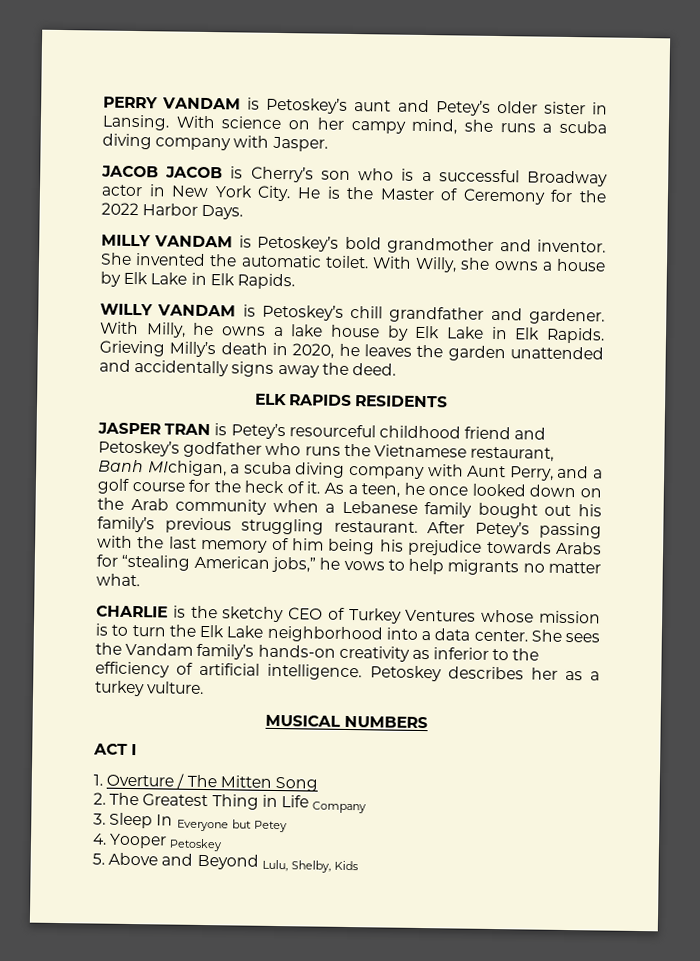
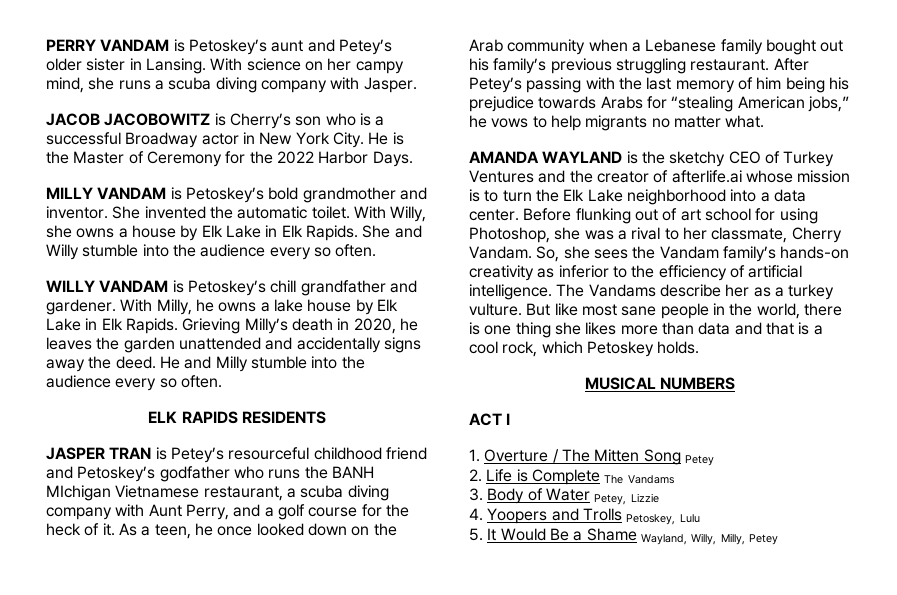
- JACOB JACOB is Cherry’s son who is a successful Broadway actor in New York City.
+ JACOB JACOBOWITZ is Cherry’s son who is a successful Broadway actor in New York City.
+ She and Willy stumble into the audience every so often.
+ He and Milly stumble into the audience every so often.
- JASPER TRAN is Petey’s resourceful childhood friend and Petoskey’s godfather who runs the Vietnamese restaurant, Banh MIchigan, a scuba diving company with Aunt Perry, and a golf course for the heck of it.
+ JASPER TRAN is Petey’s resourceful childhood friend and Petoskey’s godfather who runs the BANH MIchigan Vietnamese restaurant, a scuba diving company with Aunt Perry, and a golf course for the heck of it.
- CHARLIE is the sketchy CEO of Turkey Ventures whose mission is to turn the Elk Lake neighborhood into a data center.
+ AMANDA WAYLAND is the sketchy CEO of Turkey Ventures and the creator of afterlife.ai whose mission is to turn the Elk Lake neighborhood into a data center.
- She sees the Vandam family’s hands-on creativity as inferior to the efficiency of artificial intelligence.
+ Before flunking out of art school for using Photoshop, she was a rival to her classmate, Cherry Vandam. So, she sees the Vandam family’s hands-on creativity as inferior to the efficiency of artificial intelligence.
- Petoskey describes her as a turkey vulture.
+ The Vandams describe her as a turkey vulture. But like most sane people in the world, there is one thing she likes more than data and that is a cool rock, which Petoskey holds.
- 1. Overture / The Mitten Song
+ 1. Overture / The Mitten Song Petey
- 2. The Greatest Thing in Life Company
- 3. Sleep In Everyone but Petey
- 4. Yooper Petoskey
- 5. Above and Beyond Lulu, Shelby, Kids
+ 2. Life is Complete The Vandams
+ 3. Body of Water Petey, Lizzie
+ 4. Yoopers and Trolls Petoskey, Lulu
+ 5. It Would Be a Shame Wayland, Willy, Milly, Petey

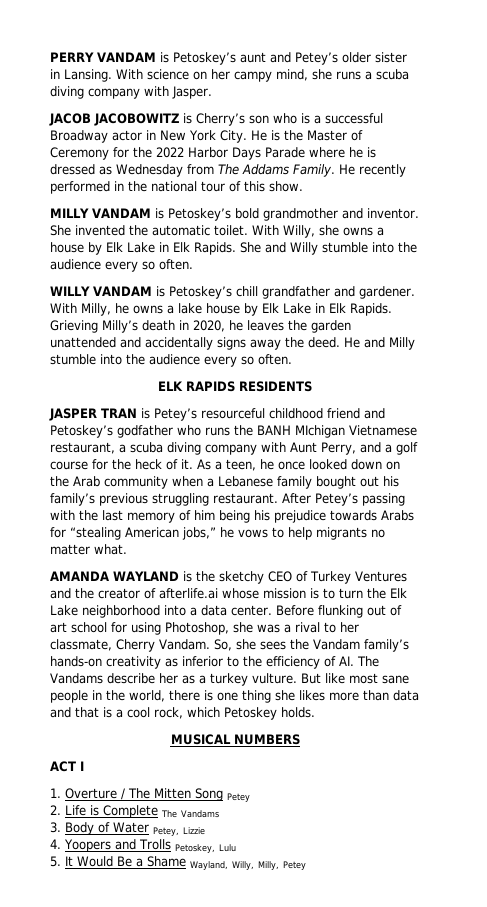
- He is the Master of Ceremony for the 2022 Harbor Days.
+ He is the Master of Ceremony for the 2022 Harbor Days Parade where he is dressed as Wednesday from The Addams Family. He recently performed in the national tour of this show.
- So, she sees the Vandam family’s hands-on creativity as inferior to the efficiency of artificial intelligence. The Vandams describe her as a turkey vulture.
+ So, she sees the Vandam family’s hands-on creativity as inferior to the efficiency of AI. The Vandams describe her as a turkey vulture.

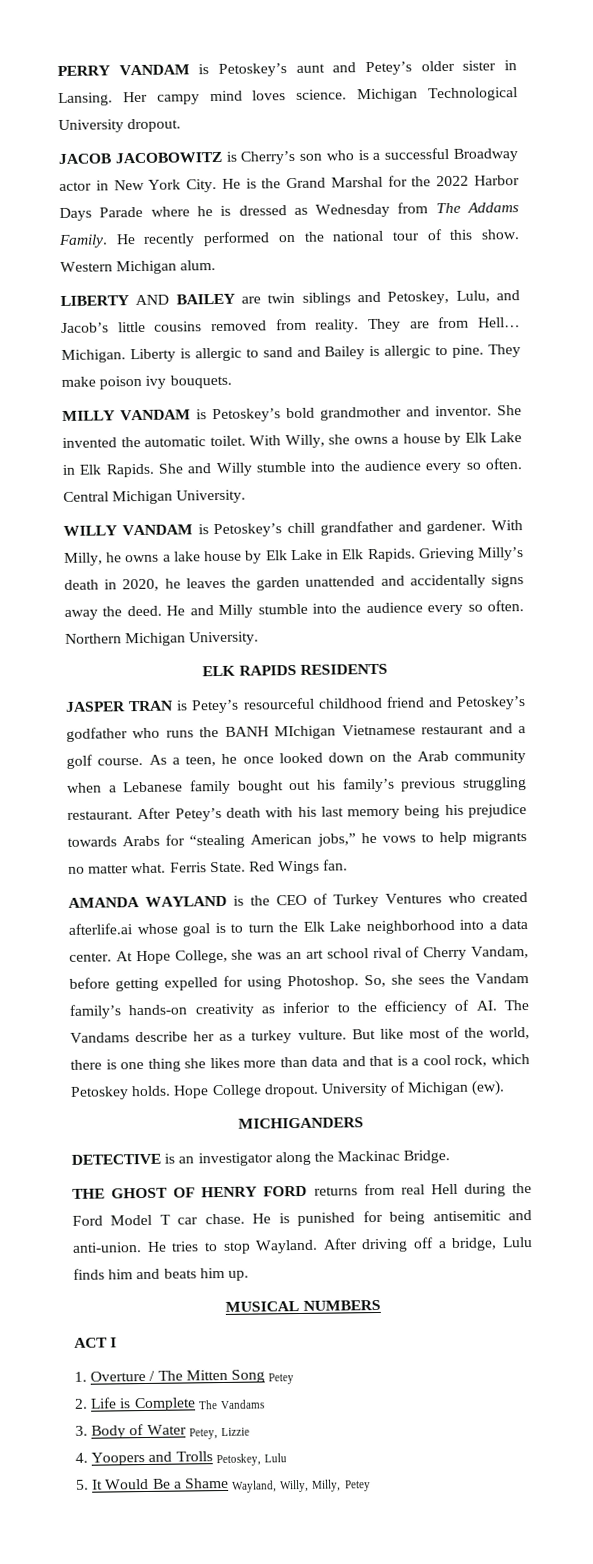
- With science on her campy mind, she runs a scuba diving company with Jasper.
+ Her campy mind loves science. Michigan Technological University dropout.
- He is the Master of Ceremony for the 2022 Harbor Days Parade where he is dressed as Wednesday from The Addams Family.
+ He is the Grand Marshal for the 2022 Harbor Days Parade where he is dressed as Wednesday from The Addams Family.
- He recently performed in the national tour of this show.
+ He recently performed on the national tour of this show. Western Michigan alum.
+ LIBERTY AND BAILEY are twin siblings and Petoskey, Lulu, and Jacob’s little cousins removed from reality. They are from Hell… Michigan. Liberty is allergic to sand and Bailey is allergic to pine. They make poison ivy bouquets.
+ Central Michigan University.
+ Northern Michigan University.
- JASPER TRAN is Petey’s resourceful childhood friend and Petoskey’s godfather who runs the BANH MIchigan Vietnamese restaurant, a scuba diving company with Aunt Perry, and a golf course for the heck of it.
+ JASPER TRAN is Petey’s resourceful childhood friend and Petoskey’s godfather who runs the BANH MIchigan Vietnamese restaurant and a golf course.
- After Petey’s passing with the last memory of him being his prejudice towards Arabs for “stealing American jobs,” he vows to help migrants no matter what.
+ After Petey’s death with his last memory being his prejudice towards Arabs for “stealing American jobs,” he vows to help migrants no matter what. Ferris State. Red Wings fan.
- AMANDA WAYLAND is the sketchy CEO of Turkey Ventures and the creator of afterlife.ai whose mission is to turn the Elk Lake neighborhood into a data center.
+ AMANDA WAYLAND is the CEO of Turkey Ventures who created afterlife.ai whose goal is to turn the Elk Lake neighborhood into a data center.
- Before flunking out of art school for using Photoshop, she was a rival to her classmate, Cherry Vandam.
+ At Hope College, she was an art school rival of Cherry Vandam, before getting expelled for using Photoshop.
- But like most sane people in the world, there is one thing she likes more than data and that is a cool rock, which Petoskey holds.
+ But like most of the world, there is one thing she likes more than data and that is a cool rock, which Petoskey holds. Hope College dropout. University of Michigan (ew).
+ MICHIGANDERS
+ DETECTIVE is an investigator along the Mackinac Bridge.
+ THE GHOST OF HENRY FORD returns from real Hell during the Ford Model T car chase. He is punished for being antisemitic and anti-union. He tries to stop Wayland. After driving off a bridge, Lulu finds him and beats him up.

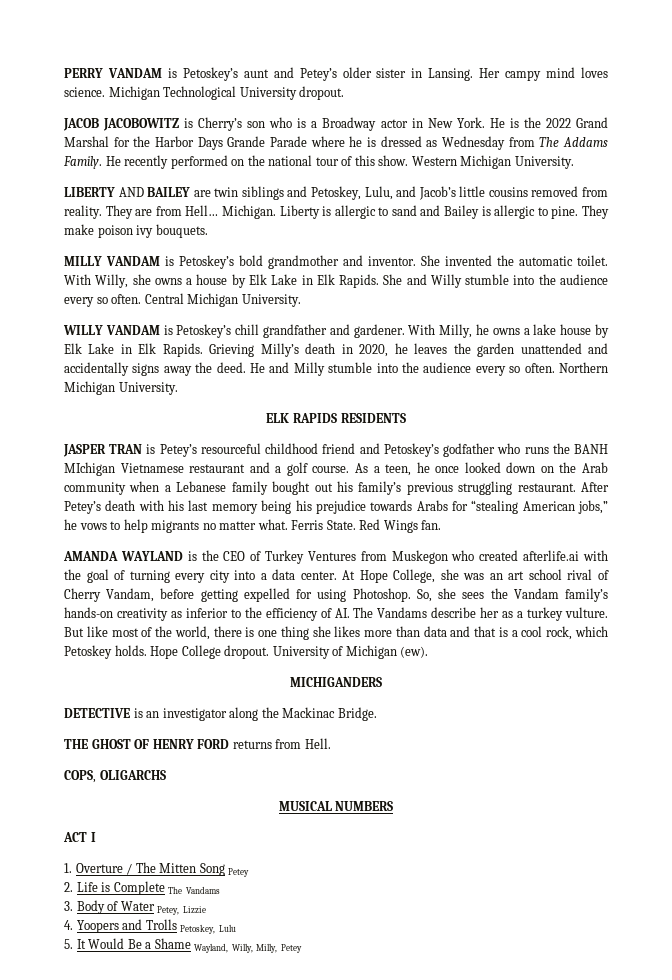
- JACOB JACOBOWITZ is Cherry’s son who is a successful Broadway actor in New York City.
+ JACOB JACOBOWITZ is Cherry’s son who is a Broadway actor in New York.
- He is the Grand Marshal for the 2022 Harbor Days Parade where he is dressed as Wednesday from The Addams Family.
+ He is the 2022 Grand Marshal for the Harbor Days Grande Parade where he is dressed as Wednesday from The Addams Family.
- Western Michigan alum.
+ Western Michigan University.
- AMANDA WAYLAND is the CEO of Turkey Ventures who created afterlife.ai whose goal is to turn the Elk Lake neighborhood into a data center.
+ AMANDA WAYLAND is the CEO of Turkey Ventures from Muskegon who created afterlife.ai with the goal of turning every city into a data center.
- THE GHOST OF HENRY FORD returns from real Hell during the Ford Model T car chase. He is punished for being antisemitic and anti-union. He tries to stop Wayland. After driving off a bridge, Lulu finds him and beats him up.
+ THE GHOST OF HENRY FORD returns from Hell.
+ COPS, OLIGARCHS

